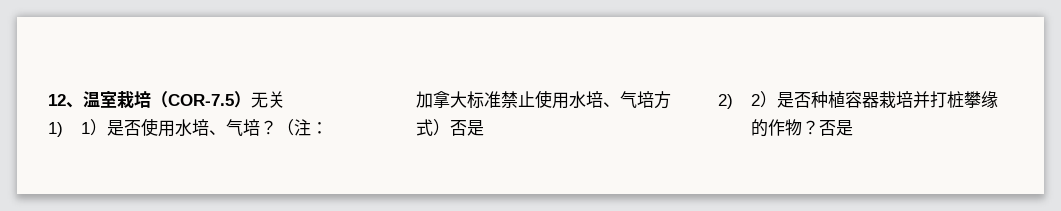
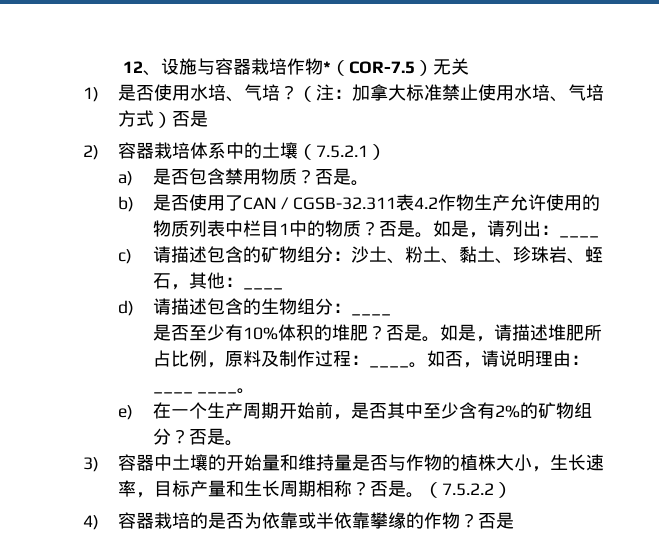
- 12、温室栽培（COR-7.5）无关
+ 12、设施与容器栽培作物*（COR-7.5）无关
- 1) 1）是否使用水培、气培？
+ 1)是否使用水培、气培？
- 2) 2）是否种植容器栽培并打桩攀缘的作物？
+ 2)容器栽培体系中的土壤（7.5.2.1）
+ a)是否包含禁用物质？否是。
+ b)是否使用了CAN / CGSB-32.311表4.2作物生产允许使用的物质列表中栏目1中的物质？否是。如是，请列出：____
+ c)请描述包含的矿物组分：沙土、粉土、黏土、珍珠岩、蛭石，其他：____
+ d)请描述包含的生物组分：____
+ 是否至少有10%体积的堆肥？否是。如是，请描述堆肥所占比例，原料及制作过程：____。如否，请说明理由：____ ____。
+ e)在一个生产周期开始前，是否其中至少含有2%的矿物组分？否是。
+ 3)容器中土壤的开始量和维持量是否与作物的植株大小，生长速率，目标产量和生长周期相称？否是。（7.5.2.2）
+ 4)容器栽培的是否为依靠或半依靠攀缘的作物？

